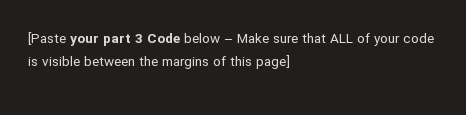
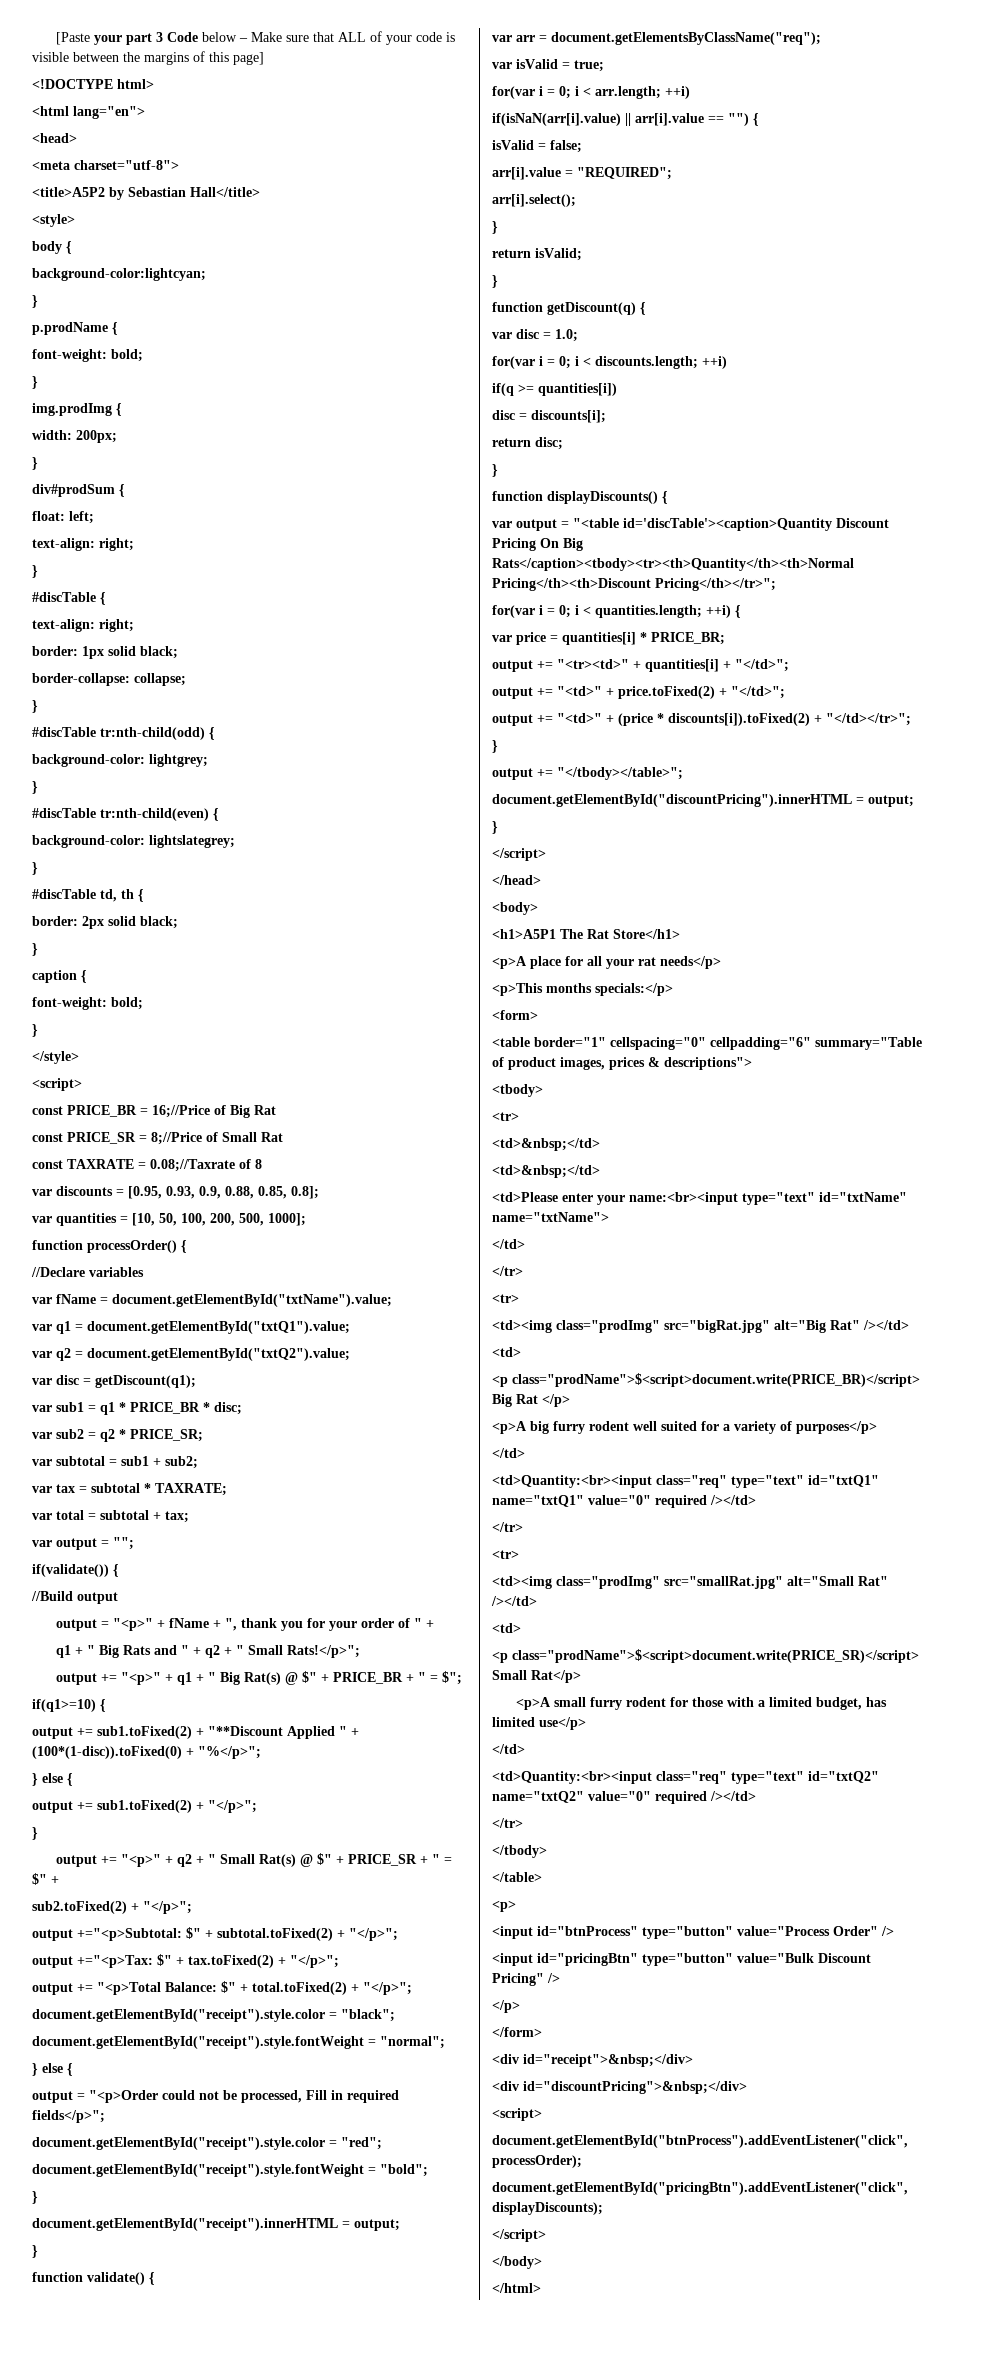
+ <!DOCTYPE html>
+ <html lang="en">
+ <head>
+ <meta charset="utf-8">
+ <title>A5P2 by Sebastian Hall</title>
+ <style>
+ body {
+ background-color:lightcyan;
+ }
+ p.prodName {
+ font-weight: bold;
+ }
+ img.prodImg {
+ width: 200px;
+ }
+ div#prodSum {
+ float: left;
+ text-align: right;
+ }
+ #discTable {
+ text-align: right;
+ border: 1px solid black;
+ border-collapse: collapse;
+ }
+ #discTable tr:nth-child(odd) {
+ background-color: lightgrey;
+ }
+ #discTable tr:nth-child(even) {
+ background-color: lightslategrey;
+ }
+ #discTable td, th {
+ border: 2px solid black;
+ }
+ caption {
+ font-weight: bold;
+ }
+ </style>
+ <script>
+ const PRICE_BR = 16;//Price of Big Rat
+ const PRICE_SR = 8;//Price of Small Rat
+ const TAXRATE = 0.08;//Taxrate of 8
+ var discounts = [0.95, 0.93, 0.9, 0.88, 0.85, 0.8];
+ var quantities = [10, 50, 100, 200, 500, 1000];
+ function processOrder() {
+ //Declare variables
+ var fName = document.getElementById("txtName").value;
+ var q1 = document.getElementById("txtQ1").value;
+ var q2 = document.getElementById("txtQ2").value;
+ var disc = getDiscount(q1);
+ var sub1 = q1 * PRICE_BR * disc;
+ var sub2 = q2 * PRICE_SR;
+ var subtotal = sub1 + sub2;
+ var tax = subtotal * TAXRATE;
+ var total = subtotal + tax;
+ var output = "";
+ if(validate()) {
+ //Build output
+ output = "<p>" + fName + ", thank you for your order of " +
+ q1 + " Big Rats and " + q2 + " Small Rats!</p>";
+ output += "<p>" + q1 + " Big Rat(s) @ $" + PRICE_BR + " = $";
+ if(q1>=10) {
+ output += sub1.toFixed(2) + "**Discount Applied " + (100*(1-disc)).toFixed(0) + "%</p>";
+ } else {
+ output += sub1.toFixed(2) + "</p>";
+ }
+ output += "<p>" + q2 + " Small Rat(s) @ $" + PRICE_SR + " = $" +
+ sub2.toFixed(2) + "</p>";
+ output +="<p>Subtotal: $" + subtotal.toFixed(2) + "</p>";
+ output +="<p>Tax: $" + tax.toFixed(2) + "</p>";
+ output += "<p>Total Balance: $" + total.toFixed(2) + "</p>";
+ document.getElementById("receipt").style.color = "black";
+ document.getElementById("receipt").style.fontWeight = "normal";
+ } else {
+ output = "<p>Order could not be processed, Fill in required fields</p>";
+ document.getElementById("receipt").style.color = "red";
+ document.getElementById("receipt").style.fontWeight = "bold";
+ }
+ document.getElementById("receipt").innerHTML = output;
+ }
+ function validate() {
+ var arr = document.getElementsByClassName("req");
+ var isValid = true;
+ for(var i = 0; i < arr.length; ++i)
+ if(isNaN(arr[i].value) || arr[i].value == "") {
+ isValid = false;
+ arr[i].value = "REQUIRED";
+ arr[i].select();
+ }
+ return isValid;
+ }
+ function getDiscount(q) {
+ var disc = 1.0;
+ for(var i = 0; i < discounts.length; ++i)
+ if(q >= quantities[i])
+ disc = discounts[i];
+ return disc;
+ }
+ function displayDiscounts() {
+ var output = "<table id='discTable'><caption>Quantity Discount Pricing On Big Rats</caption><tbody><tr><th>Quantity</th><th>Normal Pricing</th><th>Discount Pricing</th></tr>";
+ for(var i = 0; i < quantities.length; ++i) {
+ var price = quantities[i] * PRICE_BR;
+ output += "<tr><td>" + quantities[i] + "</td>";
+ output += "<td>" + price.toFixed(2) + "</td>";
+ output += "<td>" + (price * discounts[i]).toFixed(2) + "</td></tr>";
+ }
+ output += "</tbody></table>";
+ document.getElementById("discountPricing").innerHTML = output;
+ }
+ </script>
+ </head>
+ <body>
+ <h1>A5P1 The Rat Store</h1>
+ <p>A place for all your rat needs</p>
+ <p>This months specials:</p>
+ <form>
+ <table border="1" cellspacing="0" cellpadding="6" summary="Table of product images, prices & descriptions">
+ <tbody>
+ <tr>
+ <td>&nbsp;</td>
+ <td>&nbsp;</td>
+ <td>Please enter your name:<br><input type="text" id="txtName" name="txtName">
+ </td>
+ </tr>
+ <tr>
+ <td><img class="prodImg" src="bigRat.jpg" alt="Big Rat" /></td>
+ <td>
+ <p class="prodName">$<script>document.write(PRICE_BR)</script> Big Rat </p>
+ <p>A big furry rodent well suited for a variety of purposes</p>
+ </td>
+ <td>Quantity:<br><input class="req" type="text" id="txtQ1" name="txtQ1" value="0" required /></td>
+ </tr>
+ <tr>
+ <td><img class="prodImg" src="smallRat.jpg" alt="Small Rat" /></td>
+ <td>
+ <p class="prodName">$<script>document.write(PRICE_SR)</script> Small Rat</p>
+ <p>A small furry rodent for those with a limited budget, has limited use</p>
+ </td>
+ <td>Quantity:<br><input class="req" type="text" id="txtQ2" name="txtQ2" value="0" required /></td>
+ </tr>
+ </tbody>
+ </table>
+ <p>
+ <input id="btnProcess" type="button" value="Process Order" />
+ <input id="pricingBtn" type="button" value="Bulk Discount Pricing" />
+ </p>
+ </form>
+ <div id="receipt">&nbsp;</div>
+ <div id="discountPricing">&nbsp;</div>
+ <script>
+ document.getElementById("btnProcess").addEventListener("click", processOrder);
+ document.getElementById("pricingBtn").addEventListener("click", displayDiscounts);
+ </script>
+ </body>
+ </html>

